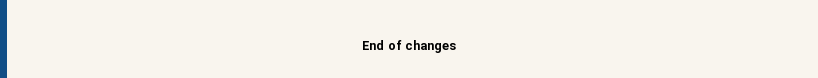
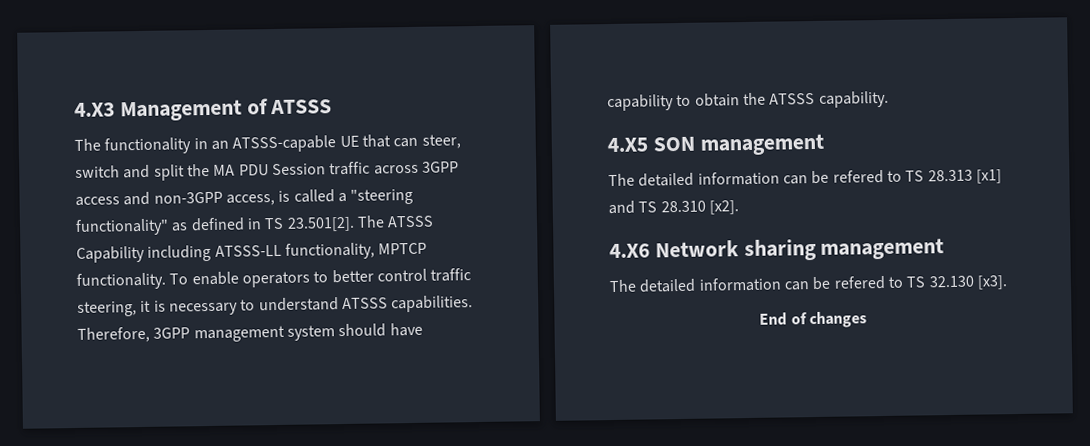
+ 4.X3 Management of ATSSS
+ The functionality in an ATSSS-capable UE that can steer, switch and split the MA PDU Session traffic across 3GPP access and non-3GPP access, is called a "steering functionality" as defined in TS 23.501[2]. The ATSSS Capability including ATSSS-LL functionality, MPTCP functionality. To enable operators to better control traffic steering, it is necessary to understand ATSSS capabilities. Therefore, 3GPP management system should have capability to obtain the ATSSS capability.
+ 4.X5 SON management
+ The detailed information can be refered to TS 28.313 [x1] and TS 28.310 [x2].
+ 4.X6 Network sharing management
+ The detailed information can be refered to TS 32.130 [x3].

